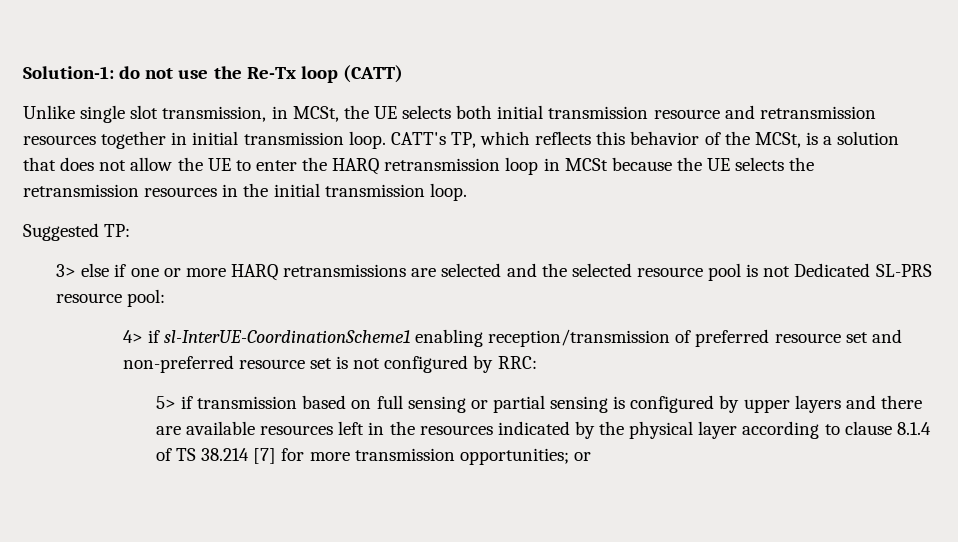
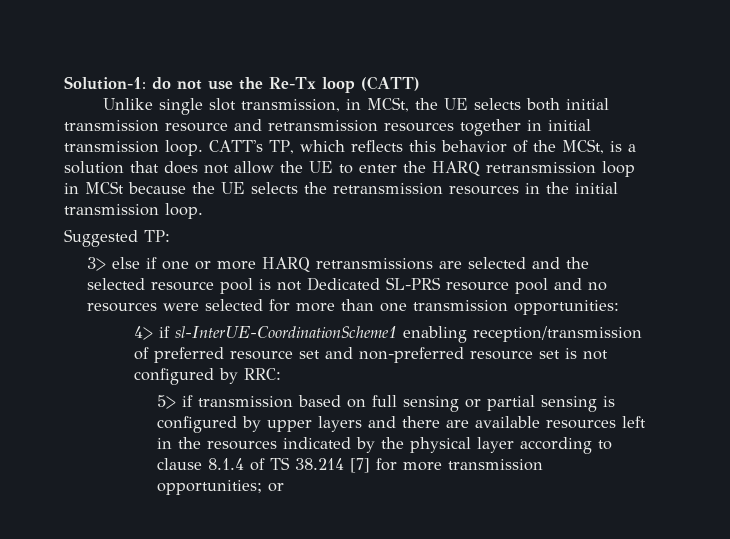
- 3> else if one or more HARQ retransmissions are selected and the selected resource pool is not Dedicated SL-PRS resource pool:
+ 3> else if one or more HARQ retransmissions are selected and the selected resource pool is not Dedicated SL-PRS resource pool and no resources were selected for more than one transmission opportunities:

